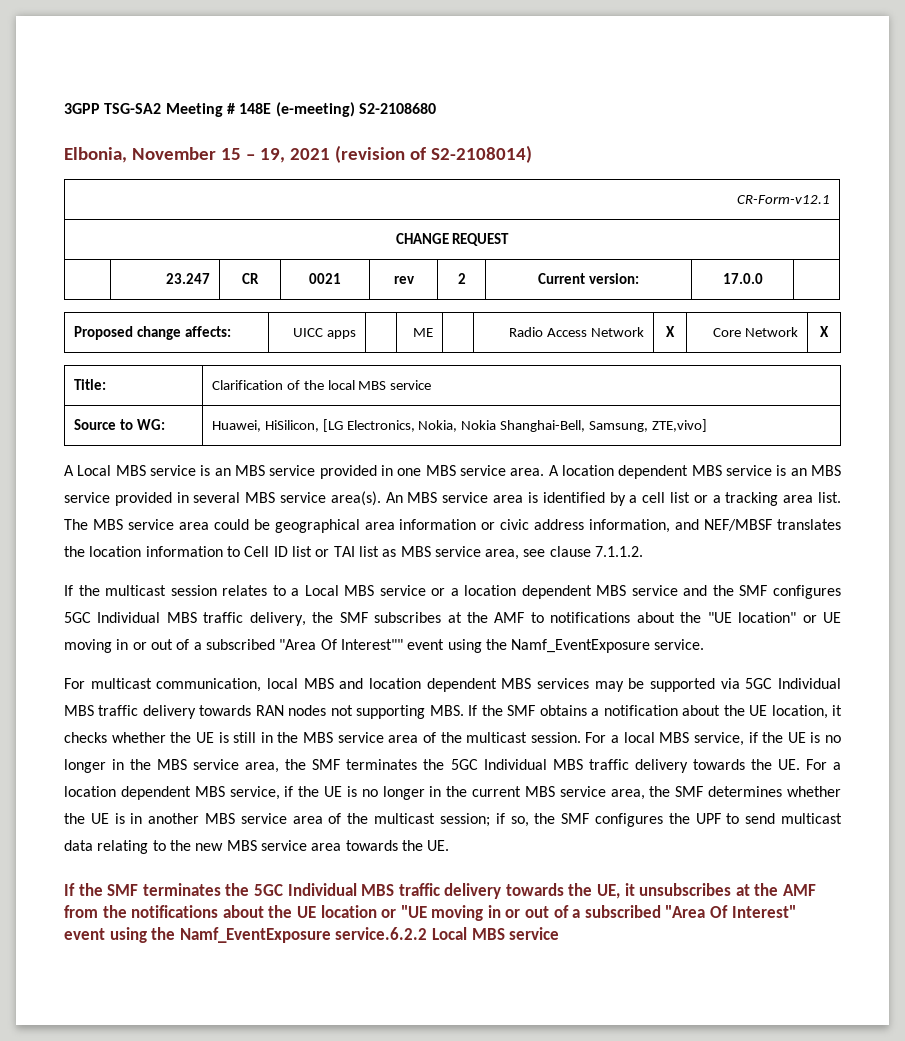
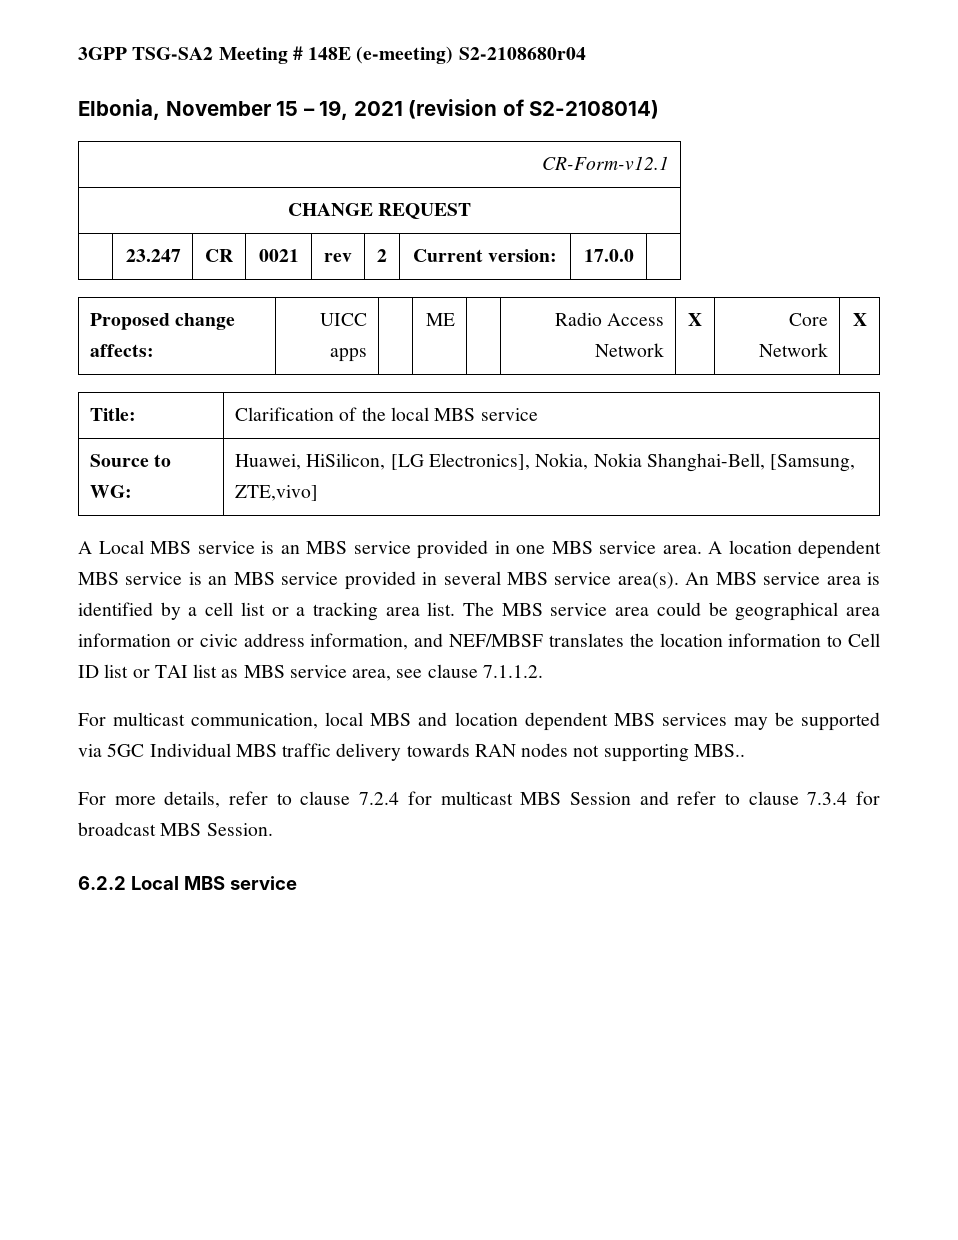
- 3GPP TSG-SA2 Meeting # 148E (e-meeting) S2-2108680
+ 3GPP TSG-SA2 Meeting # 148E (e-meeting) S2-2108680r04
- Source to WG: | Huawei, HiSilicon, [LG Electronics, Nokia, Nokia Shanghai-Bell, Samsung, ZTE,vivo]
+ Source to WG: | Huawei, HiSilicon, [LG Electronics], Nokia, Nokia Shanghai-Bell, [Samsung, ZTE,vivo]
- If the multicast session relates to a Local MBS service or a location dependent MBS service and the SMF configures 5GC Individual MBS traffic delivery, the SMF subscribes at the AMF to notifications about the "UE location" or UE moving in or out of a subscribed "Area Of Interest"" event using the Namf_EventExposure service.
- For multicast communication, local MBS and location dependent MBS services may be supported via 5GC Individual MBS traffic delivery towards RAN nodes not supporting MBS. If the SMF obtains a notification about the UE location, it checks whether the UE is still in the MBS service area of the multicast session. For a local MBS service, if the UE is no longer in the MBS service area, the SMF terminates the 5GC Individual MBS traffic delivery towards the UE. For a location dependent MBS service, if the UE is no longer in the current MBS service area, the SMF determines whether the UE is in another MBS service area of the multicast session; if so, the SMF configures the UPF to send multicast data relating to the new MBS service area towards the UE.
- If the SMF terminates the 5GC Individual MBS traffic delivery towards the UE, it unsubscribes at the AMF from the notifications about the UE location or "UE moving in or out of a subscribed "Area Of Interest" event using the Namf_EventExposure service.6.2.2 Local MBS service
+ For multicast communication, local MBS and location dependent MBS services may be supported via 5GC Individual MBS traffic delivery towards RAN nodes not supporting MBS..
+ For more details, refer to clause 7.2.4 for multicast MBS Session and refer to clause 7.3.4 for broadcast MBS Session.
+ 6.2.2 Local MBS service

